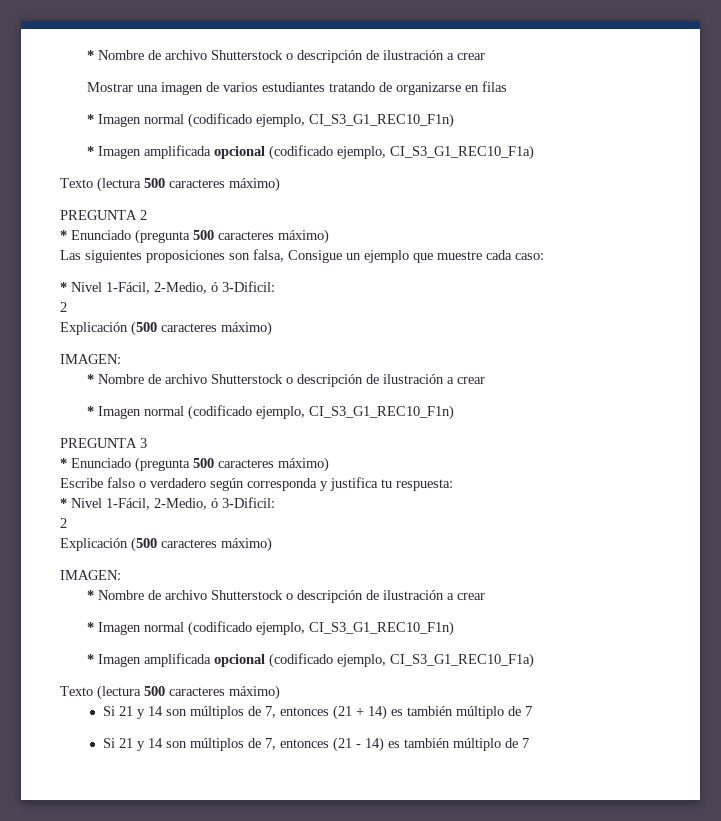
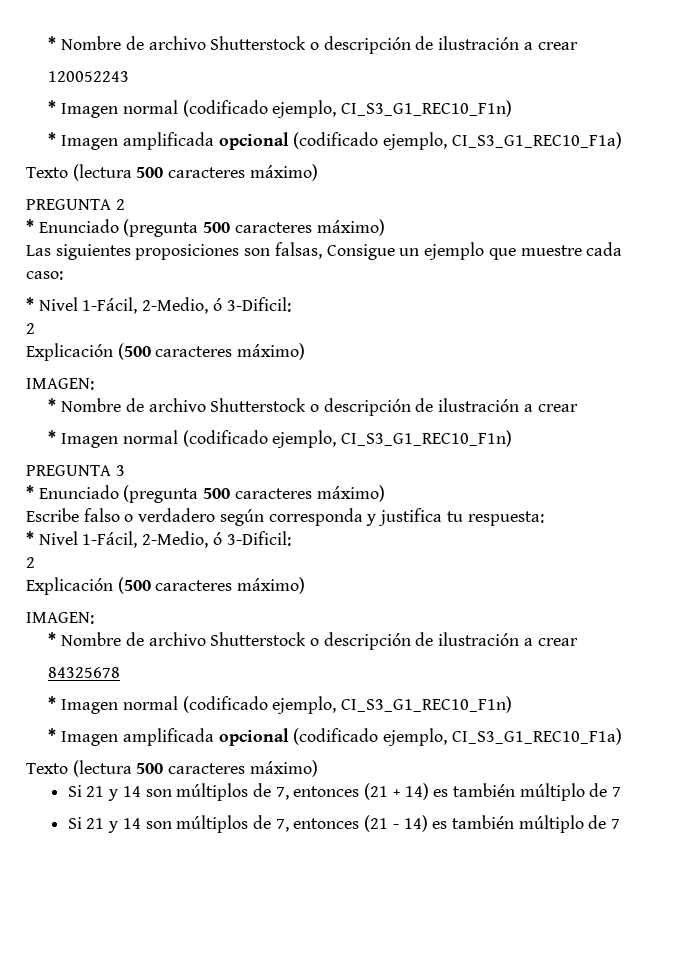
- Mostrar una imagen de varios estudiantes tratando de organizarse en filas
+ 120052243
- Las siguientes proposiciones son falsa, Consigue un ejemplo que muestre cada caso:
+ Las siguientes proposiciones son falsas, Consigue un ejemplo que muestre cada caso:
+ 84325678

